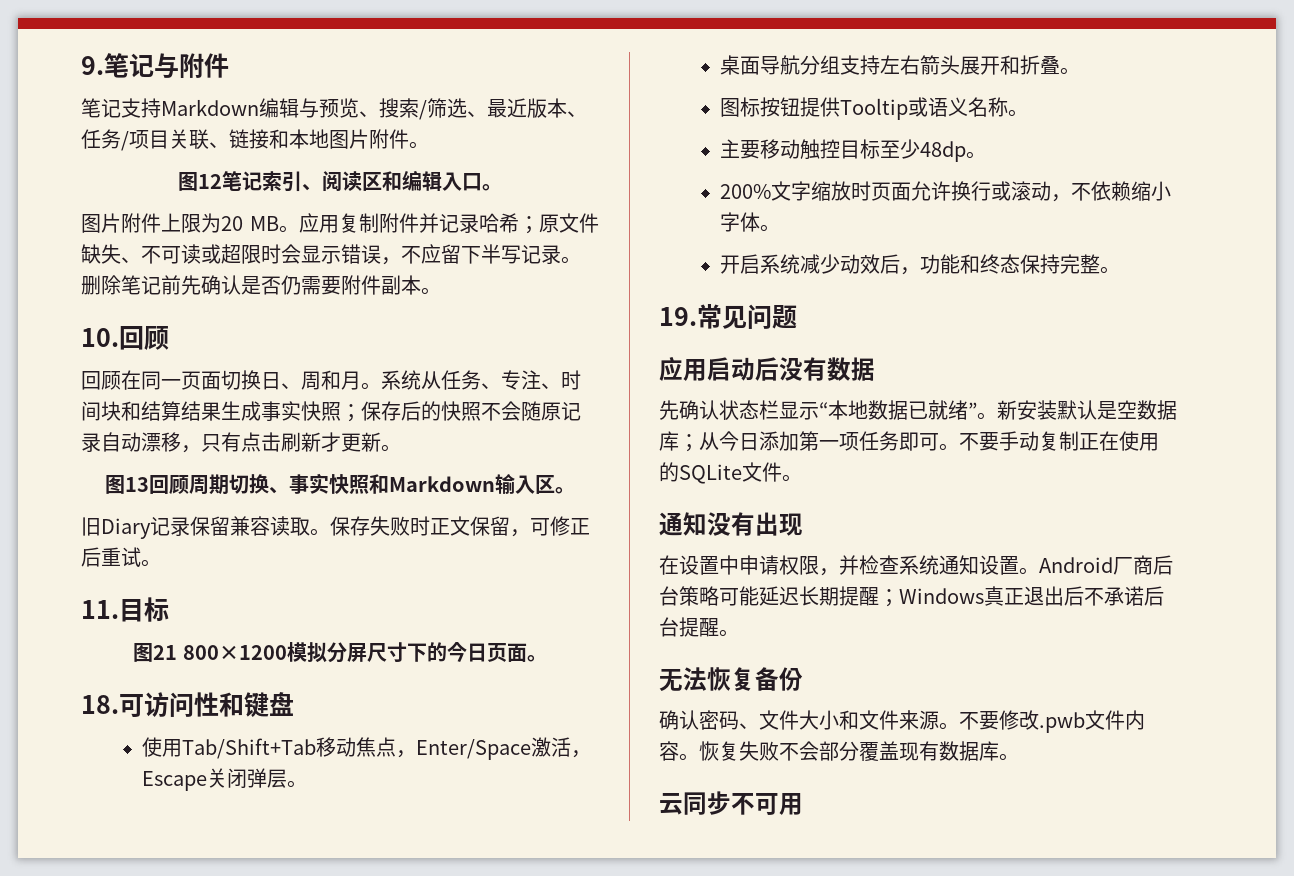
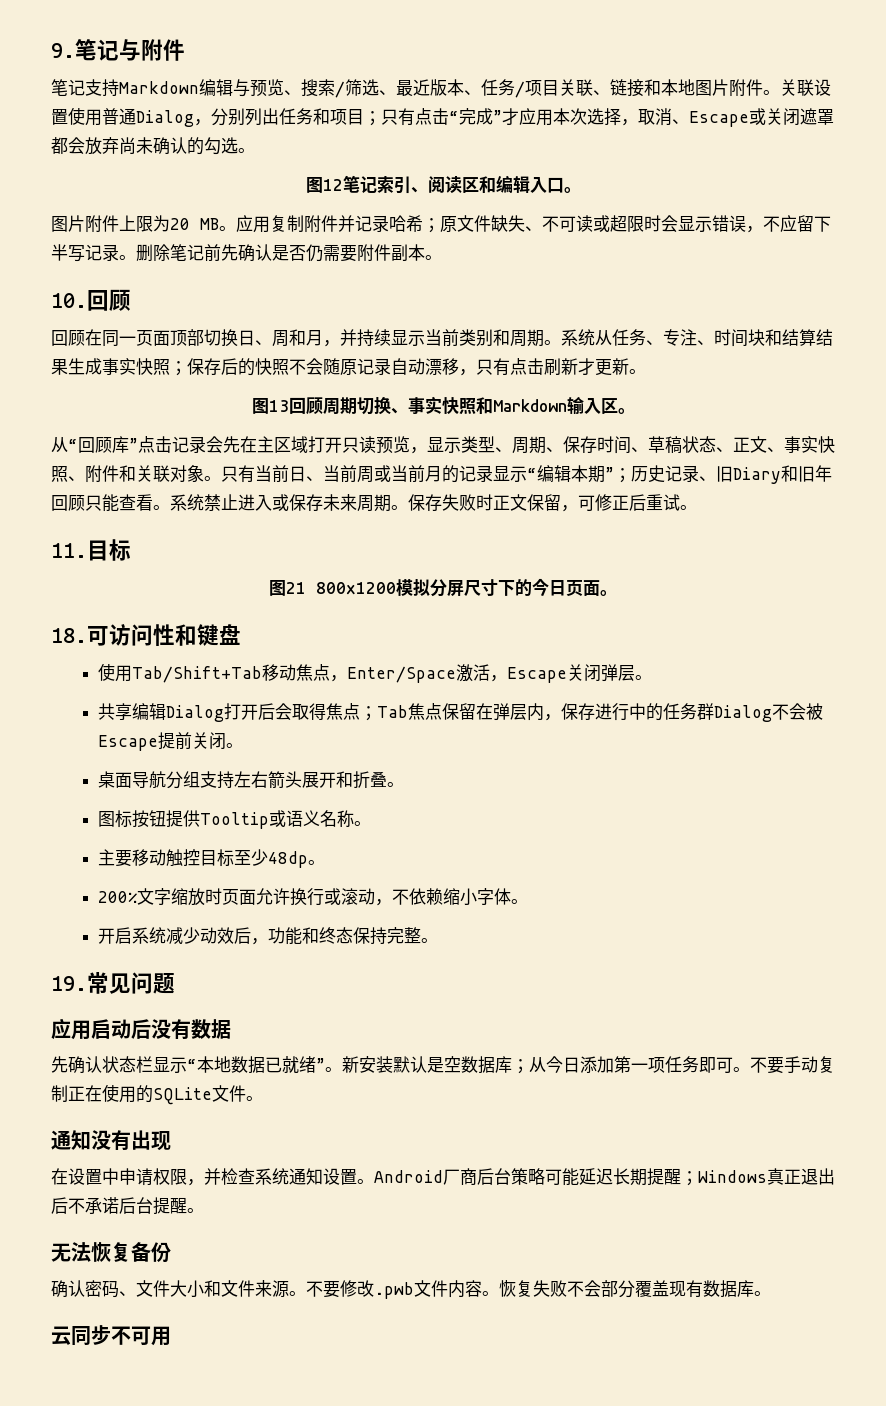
+ 关联设置使用普通Dialog，分别列出任务和项目；只有点击“完成”才应用本次选择，取消、Escape或关闭遮罩都会放弃尚未确认的勾选。
- 回顾在同一页面切换日、周和月。
+ 回顾在同一页面顶部切换日、周和月，并持续显示当前类别和周期。
- 旧Diary记录保留兼容读取。
+ 从“回顾库”点击记录会先在主区域打开只读预览，显示类型、周期、保存时间、草稿状态、正文、事实快照、附件和关联对象。只有当前日、当前周或当前月的记录显示“编辑本期”；历史记录、旧Diary和旧年回顾只能查看。系统禁止进入或保存未来周期。
+ 共享编辑Dialog打开后会取得焦点；Tab焦点保留在弹层内，保存进行中的任务群Dialog不会被Escape提前关闭。

